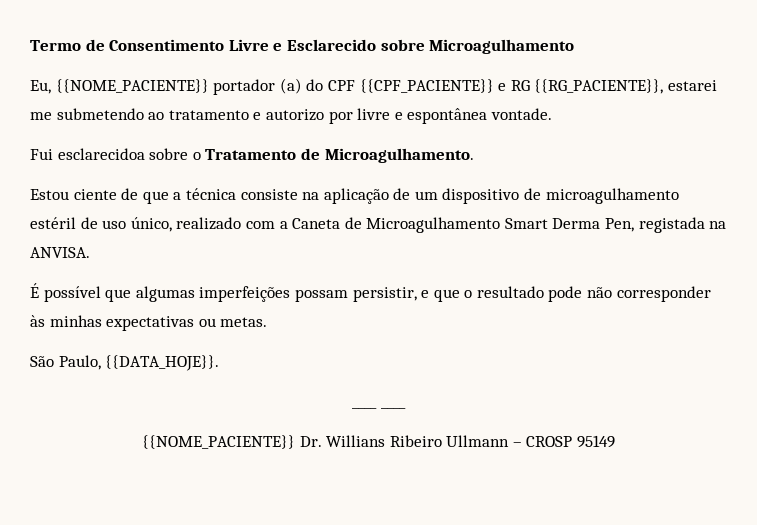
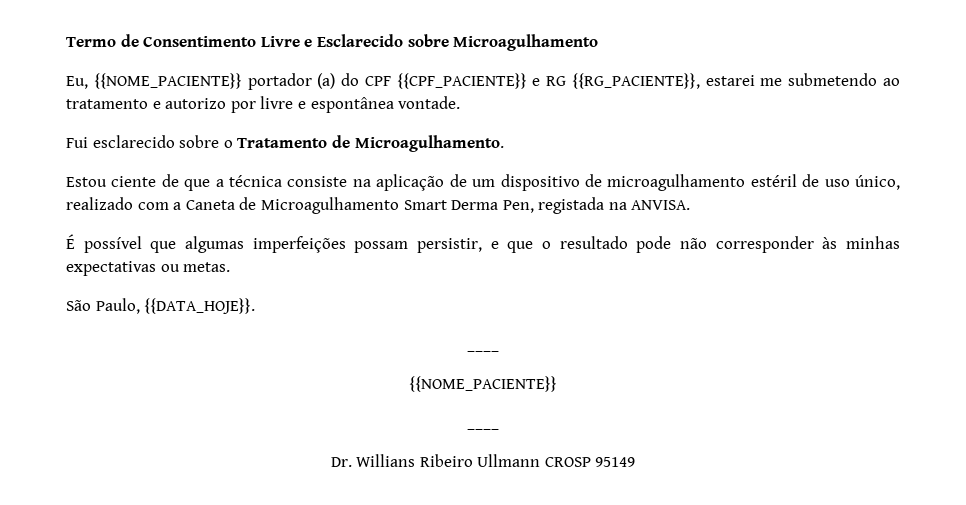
- Fui esclarecidoa sobre o Tratamento de Microagulhamento.
+ Fui esclarecido sobre o Tratamento de Microagulhamento.
  São Paulo, {{DATA_HOJE}}.
- ____ ____
- {{NOME_PACIENTE}} Dr. Willians Ribeiro Ullmann – CROSP 95149
+ ____
+ {{NOME_PACIENTE}}
+ ____
+ Dr. Willians Ribeiro Ullmann CROSP 95149

